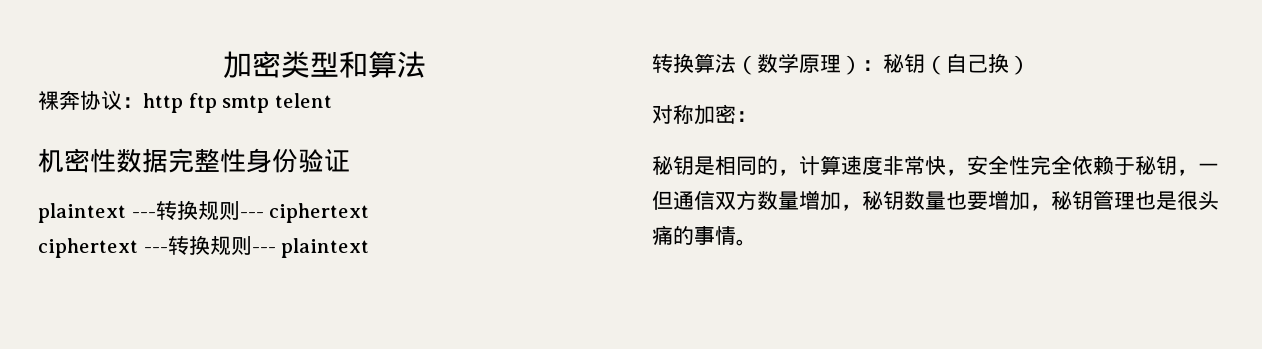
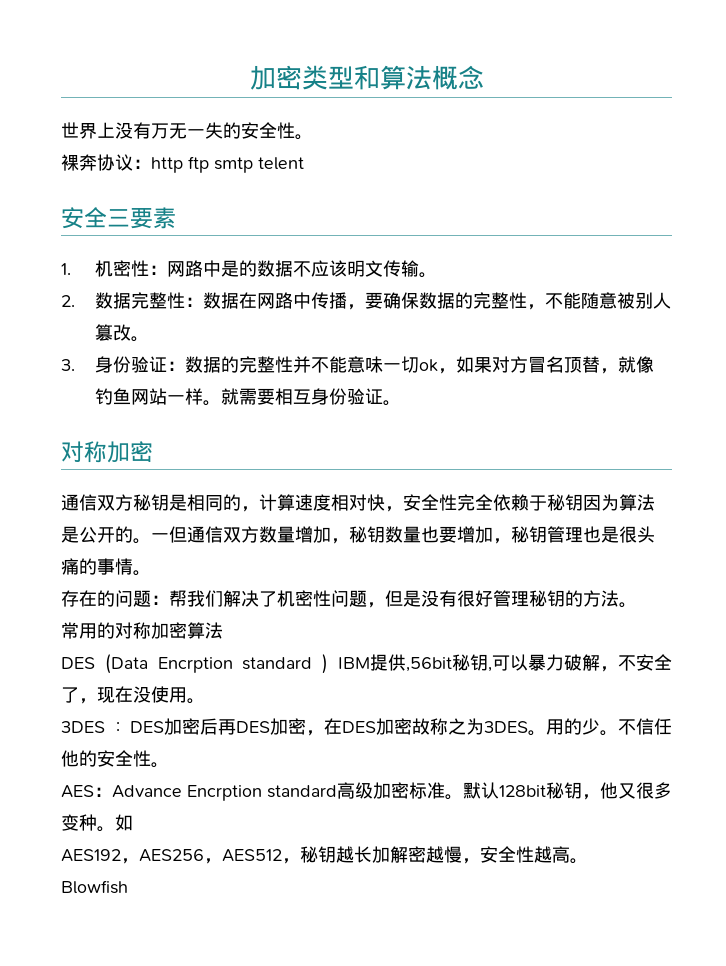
- 加密类型和算法
+ 加密类型和算法概念
+ 世界上没有万无一失的安全性。
- 机密性数据完整性身份验证
- plaintext ---转换规则--- ciphertext
- ciphertext ---转换规则--- plaintext
- 转换算法（数学原理）：秘钥（自己换）
- 对称加密：
- 秘钥是相同的，计算速度非常快，安全性完全依赖于秘钥，一但通信双方数量增加，秘钥数量也要增加，秘钥管理也是很头痛的事情。
+ 安全三要素
+ 1.机密性：网路中是的数据不应该明文传输。
+ 2.数据完整性：数据在网路中传播，要确保数据的完整性，不能随意被别人篡改。
+ 3.身份验证：数据的完整性并不能意味一切ok，如果对方冒名顶替，就像钓鱼网站一样。就需要相互身份验证。
+ 对称加密
+ 通信双方秘钥是相同的，计算速度相对快，安全性完全依赖于秘钥因为算法是公开的。一但通信双方数量增加，秘钥数量也要增加，秘钥管理也是很头痛的事情。
+ 存在的问题：帮我们解决了机密性问题，但是没有很好管理秘钥的方法。
+ 常用的对称加密算法
+ DES (Data Encrption standard ) IBM提供,56bit秘钥,可以暴力破解，不安全了，现在没使用。
+ 3DES : DES加密后再DES加密，在DES加密故称之为3DES。用的少。不信任他的安全性。
+ AES：Advance Encrption standard高级加密标准。默认128bit秘钥，他又很多变种。如
+ AES192，AES256，AES512，秘钥越长加解密越慢，安全性越高。
+ Blowfish

